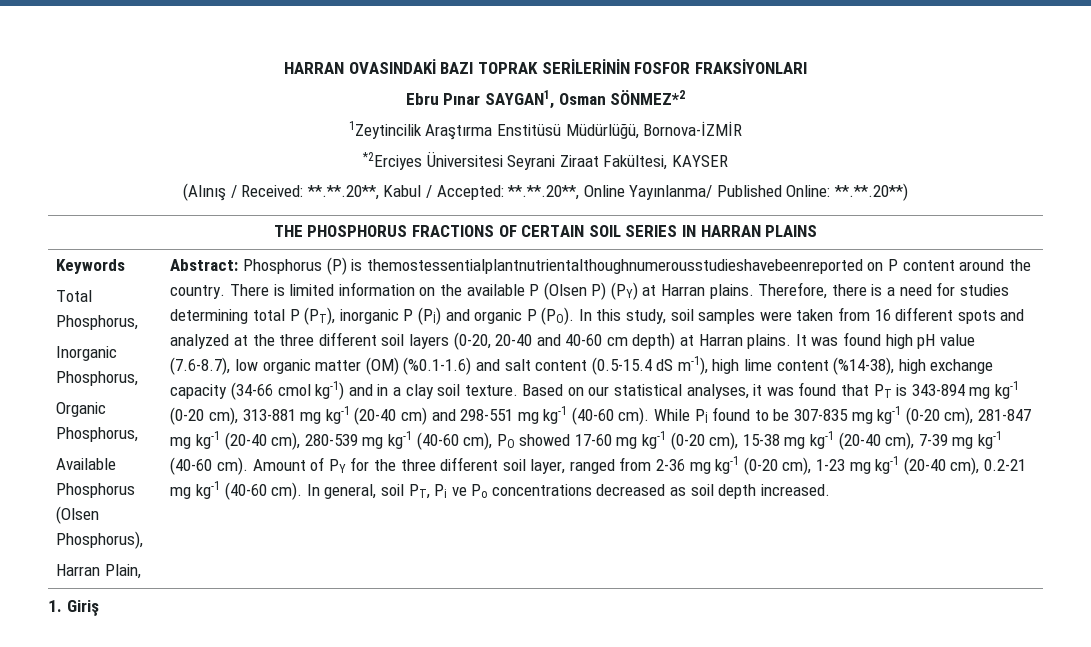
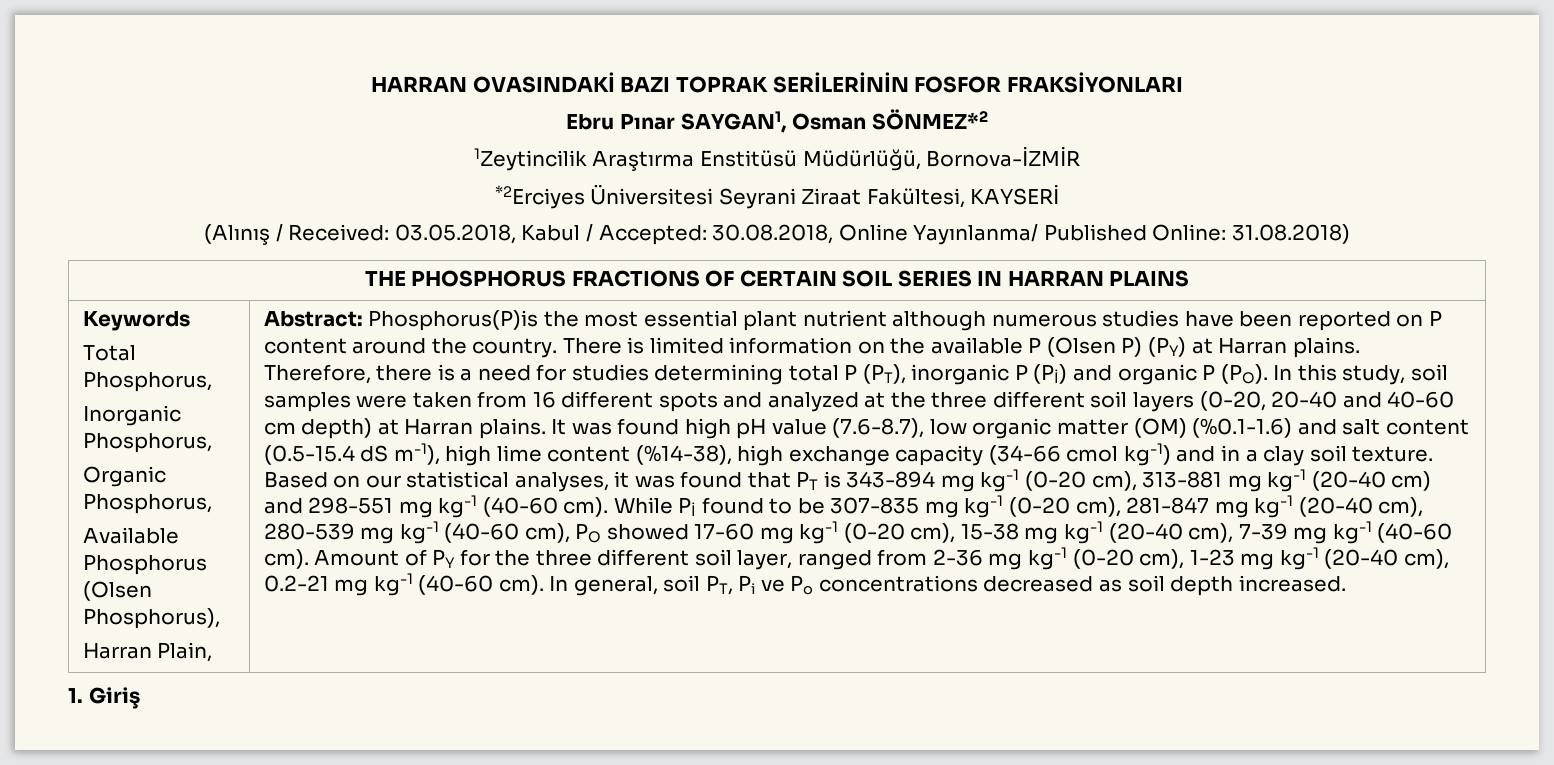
- *2Erciyes Üniversitesi Seyrani Ziraat Fakültesi, KAYSER
+ *2Erciyes Üniversitesi Seyrani Ziraat Fakültesi, KAYSERİ
- (Alınış / Received: **.**.20**, Kabul / Accepted: **.**.20**, Online Yayınlanma/ Published Online: **.**.20**)
+ (Alınış / Received: 03.05.2018, Kabul / Accepted: 30.08.2018, Online Yayınlanma/ Published Online: 31.08.2018)
- Abstract: Phosphorus (P) is themostessentialplantnutrientalthoughnumerousstudieshavebeenreported on P content around the country.
+ Abstract: Phosphorus(P)is the most essential plant nutrient although numerous studies have been reported on P content around the country.

